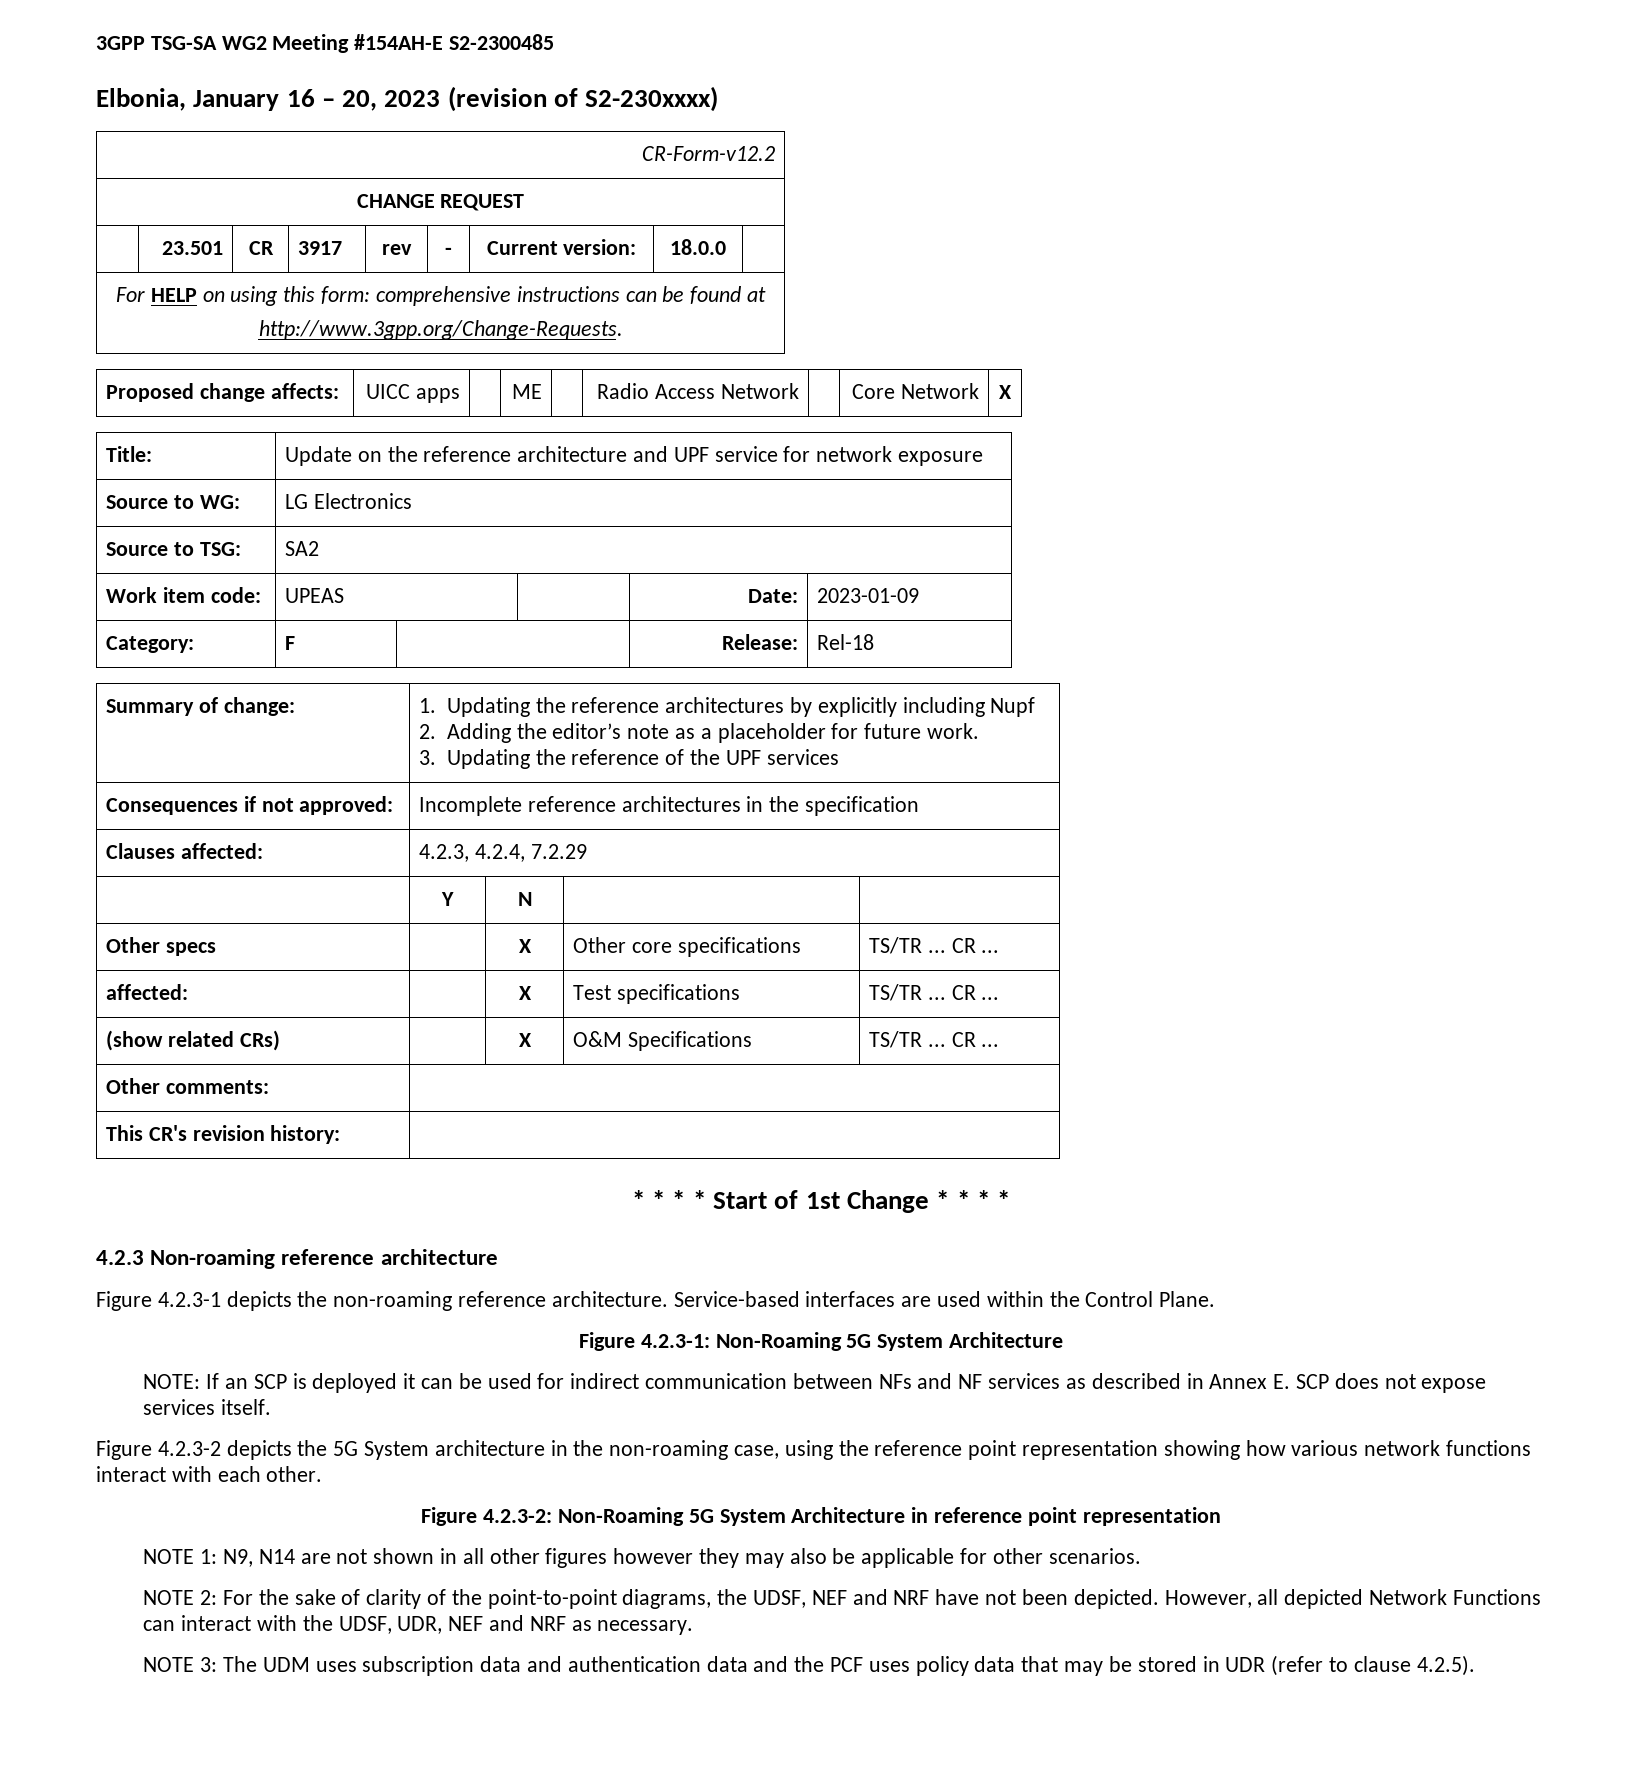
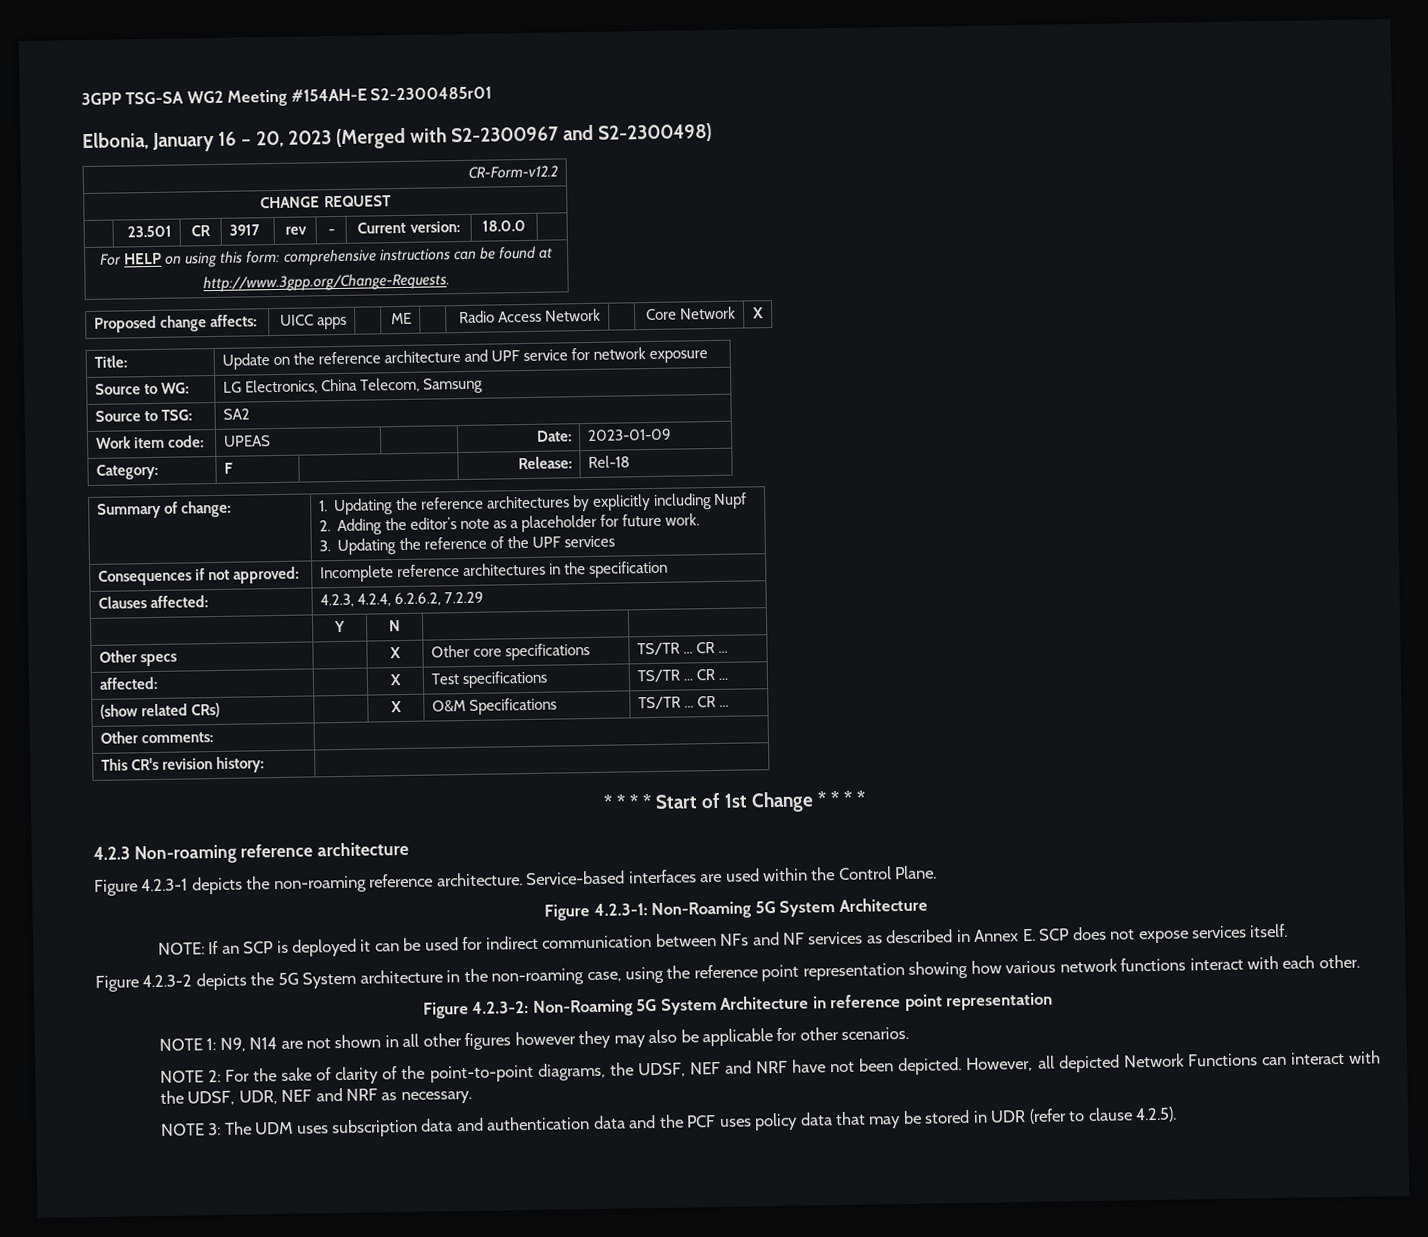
- 3GPP TSG-SA WG2 Meeting #154AH-E S2-2300485
+ 3GPP TSG-SA WG2 Meeting #154AH-E S2-2300485r01
- Elbonia, January 16 – 20, 2023 (revision of S2-230xxxx)
+ Elbonia, January 16 – 20, 2023 (Merged with S2-2300967 and S2-2300498)
- Source to WG: | LG Electronics
+ Source to WG: | LG Electronics, China Telecom, Samsung
- Clauses affected: | 4.2.3, 4.2.4, 7.2.29
+ Clauses affected: | 4.2.3, 4.2.4, 6.2.6.2, 7.2.29

